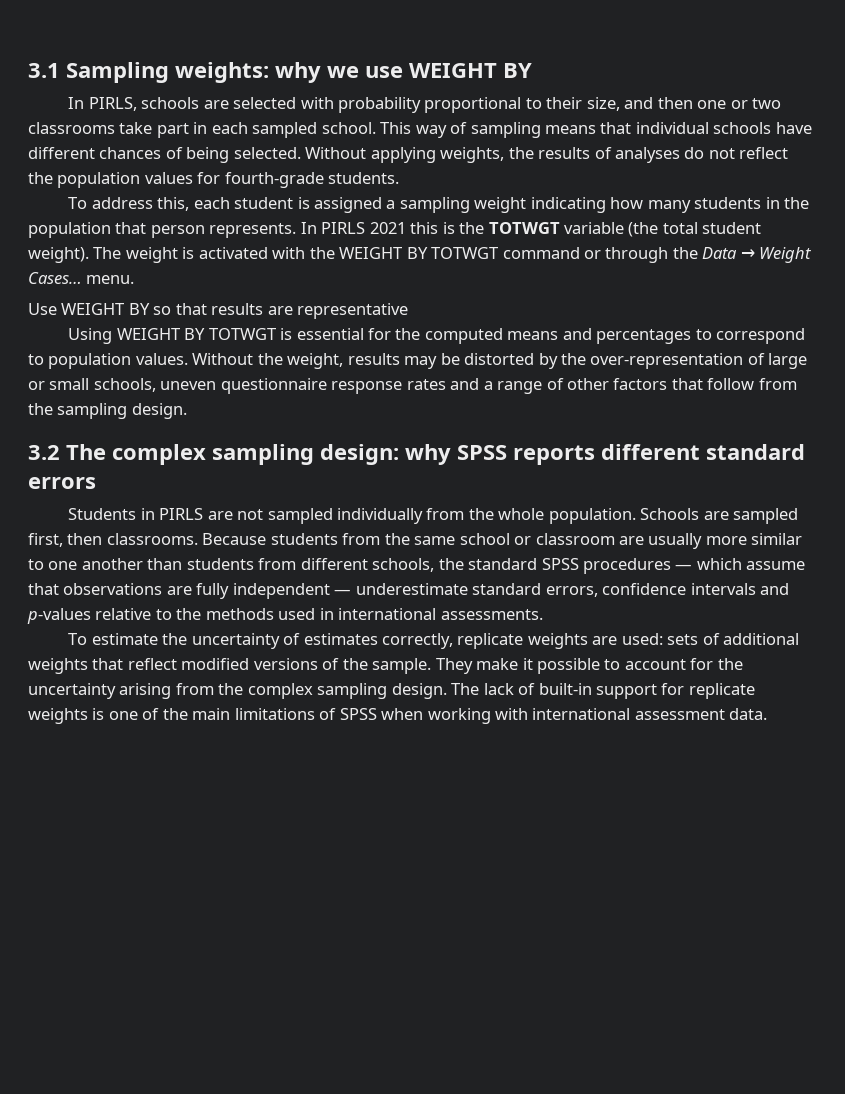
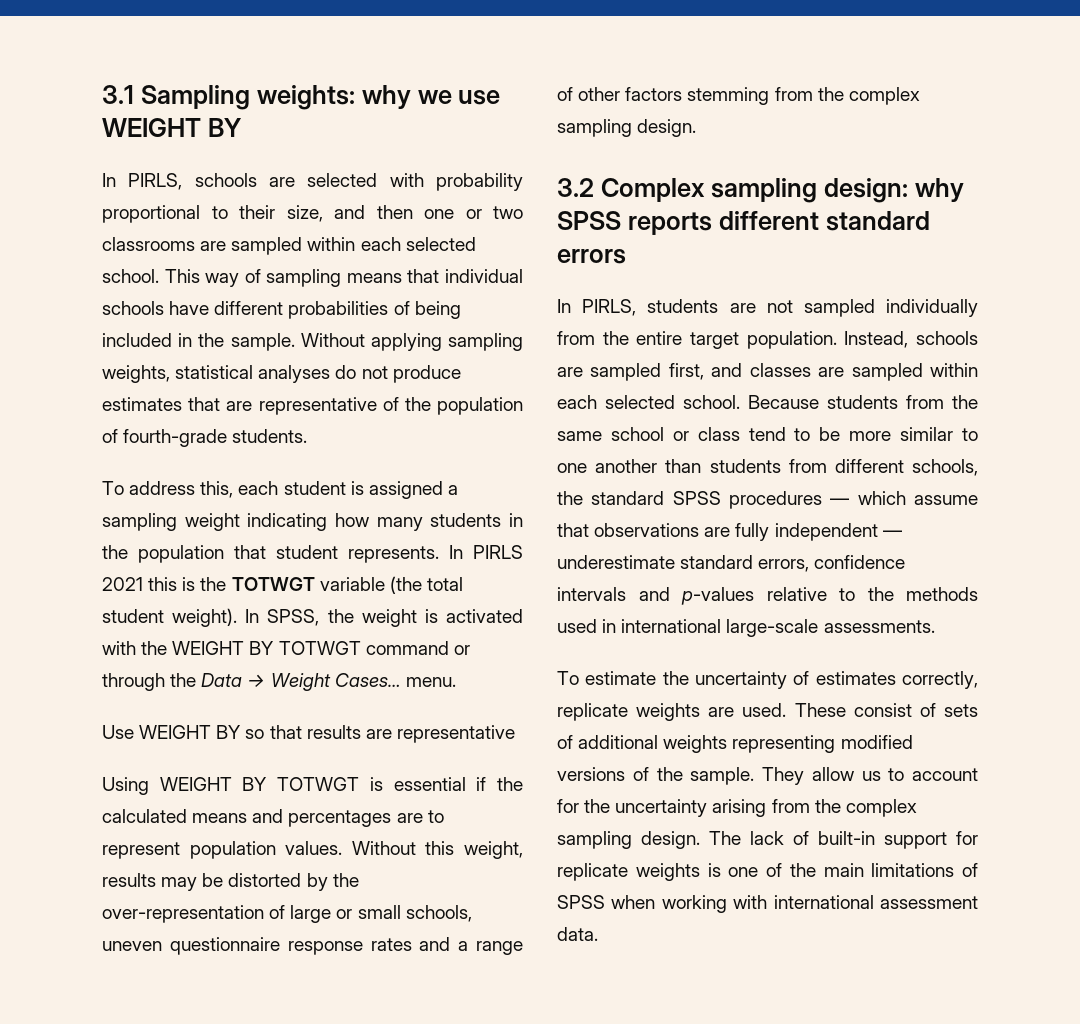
- In PIRLS, schools are selected with probability proportional to their size, and then one or two classrooms take part in each sampled school.
+ In PIRLS, schools are selected with probability proportional to their size, and then one or two classrooms are sampled within each selected school.
- This way of sampling means that individual schools have different chances of being selected. Without applying weights, the results of analyses do not reflect the population values for fourth-grade students.
+ This way of sampling means that individual schools have different probabilities of being included in the sample. Without applying sampling weights, statistical analyses do not produce estimates that are representative of the population of fourth-grade students.
- To address this, each student is assigned a sampling weight indicating how many students in the population that person represents.
+ To address this, each student is assigned a sampling weight indicating how many students in the population that student represents.
- The weight is activated with the WEIGHT BY TOTWGT command or through the Data → Weight Cases… menu.
+ In SPSS, the weight is activated with the WEIGHT BY TOTWGT command or through the Data → Weight Cases… menu.
- Using WEIGHT BY TOTWGT is essential for the computed means and percentages to correspond to population values.
+ Using WEIGHT BY TOTWGT is essential if the calculated means and percentages are to represent population values.
- Without the weight, results may be distorted by the over-representation of large or small schools, uneven questionnaire response rates and a range of other factors that follow from the sampling design.
+ Without this weight, results may be distorted by the over-representation of large or small schools, uneven questionnaire response rates and a range of other factors stemming from the complex sampling design.
- 3.2 The complex sampling design: why SPSS reports different standard errors
+ 3.2 Complex sampling design: why SPSS reports different standard errors
- Students in PIRLS are not sampled individually from the whole population. Schools are sampled first, then classrooms.
+ In PIRLS, students are not sampled individually from the entire target population. Instead, schools are sampled first, and classes are sampled within each selected school.
- Because students from the same school or classroom are usually more similar to one another than students from different schools, the standard SPSS procedures — which assume that observations are fully independent — underestimate standard errors, confidence intervals and p-values relative to the methods used in international assessments.
+ Because students from the same school or class tend to be more similar to one another than students from different schools, the standard SPSS procedures — which assume that observations are fully independent — underestimate standard errors, confidence intervals and p-values relative to the methods used in international large-scale assessments.
- To estimate the uncertainty of estimates correctly, replicate weights are used: sets of additional weights that reflect modified versions of the sample.
+ To estimate the uncertainty of estimates correctly, replicate weights are used. These consist of sets of additional weights representing modified versions of the sample.
- They make it possible to account for the uncertainty arising from the complex sampling design.
+ They allow us to account for the uncertainty arising from the complex sampling design.

